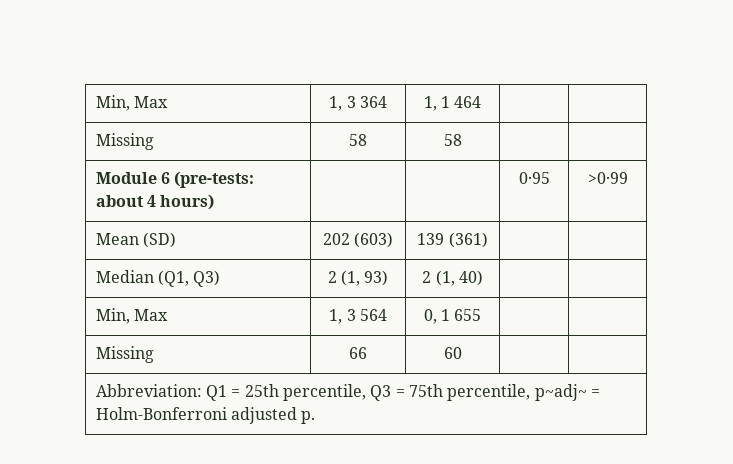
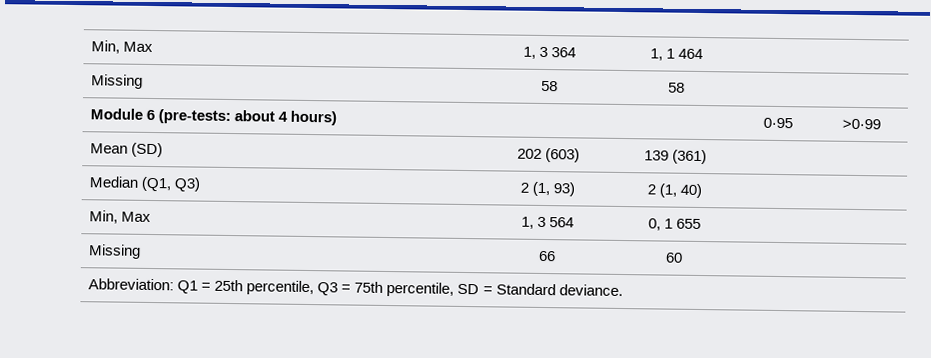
- Abbreviation: Q1 = 25th percentile, Q3 = 75th percentile, p~adj~ = Holm-Bonferroni adjusted p.
+ Abbreviation: Q1 = 25th percentile, Q3 = 75th percentile, SD = Standard deviance.

